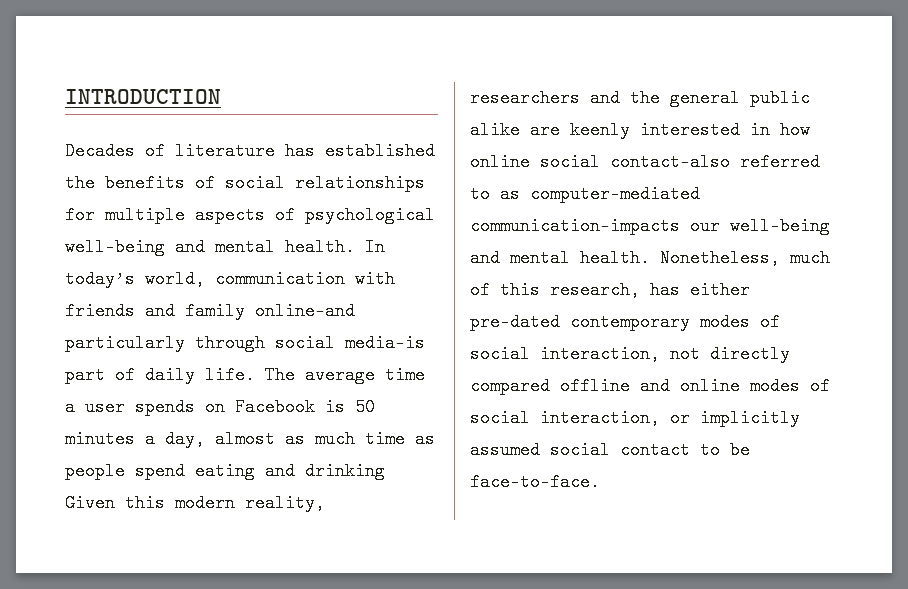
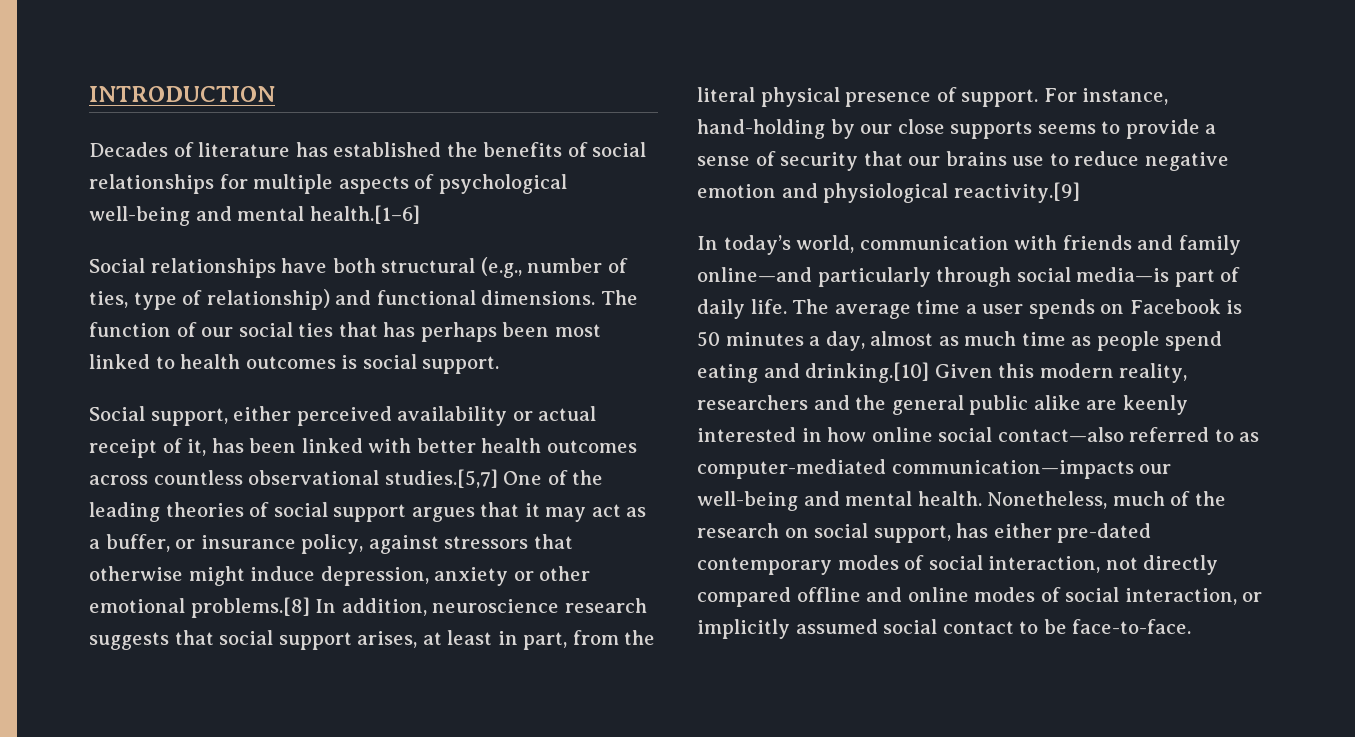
- Decades of literature has established the benefits of social relationships for multiple aspects of psychological well-being and mental health. In today’s world, communication with friends and family online—and particularly through social media—is part of daily life.
+ Decades of literature has established the benefits of social relationships for multiple aspects of psychological well-being and mental health.[1–6]
+ Social relationships have both structural (e.g., number of ties, type of relationship) and functional dimensions. The function of our social ties that has perhaps been most linked to health outcomes is social support.
+ Social support, either perceived availability or actual receipt of it, has been linked with better health outcomes across countless observational studies.[5,7] One of the leading theories of social support argues that it may act as a buffer, or insurance policy, against stressors that otherwise might induce depression, anxiety or other emotional problems.[8] In addition, neuroscience research suggests that social support arises, at least in part, from the literal physical presence of support. For instance, hand-holding by our close supports seems to provide a sense of security that our brains use to reduce negative emotion and physiological reactivity.[9]
+ In today’s world, communication with friends and family online—and particularly through social media—is part of daily life.
- The average time a user spends on Facebook is 50 minutes a day, almost as much time as people spend eating and drinking Given this modern reality, researchers and the general public alike are keenly interested in how online social contact—also referred to as computer-mediated communication—impacts our well-being and mental health.
+ The average time a user spends on Facebook is 50 minutes a day, almost as much time as people spend eating and drinking.[10] Given this modern reality, researchers and the general public alike are keenly interested in how online social contact—also referred to as computer-mediated communication—impacts our well-being and mental health.
- Nonetheless, much of this research, has either pre-dated contemporary modes of social interaction, not directly compared offline and online modes of social interaction, or implicitly assumed social contact to be face-to-face.
+ Nonetheless, much of the research on social support, has either pre-dated contemporary modes of social interaction, not directly compared offline and online modes of social interaction, or implicitly assumed social contact to be face-to-face.

